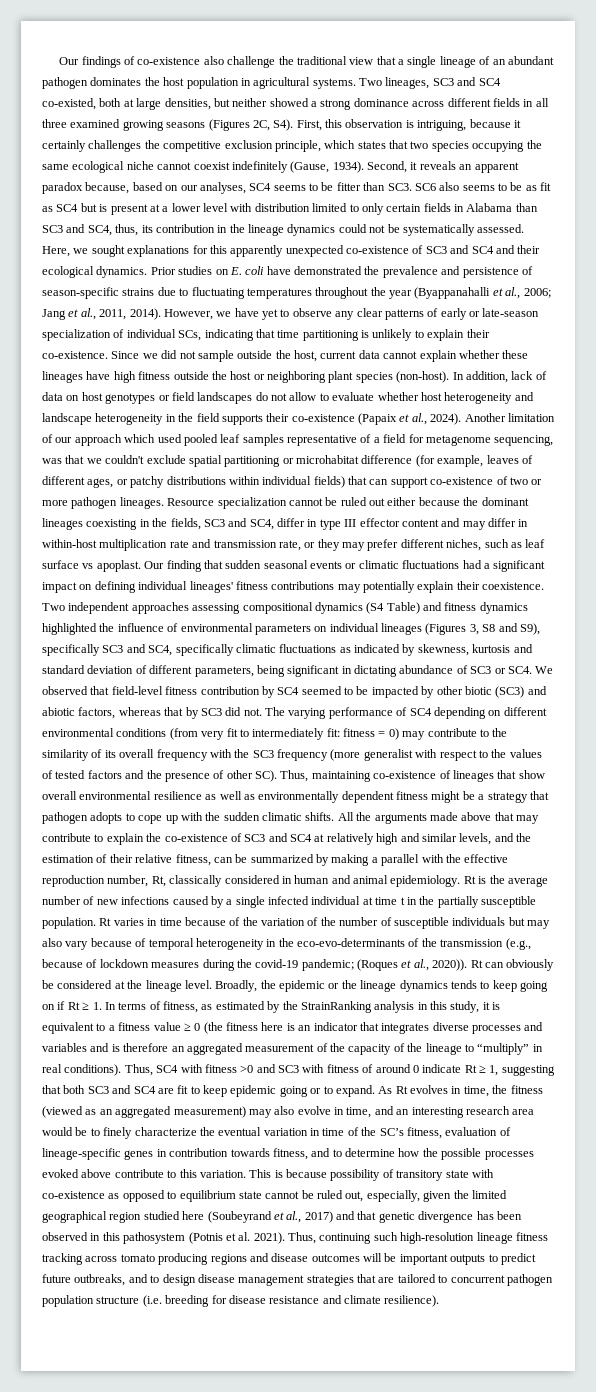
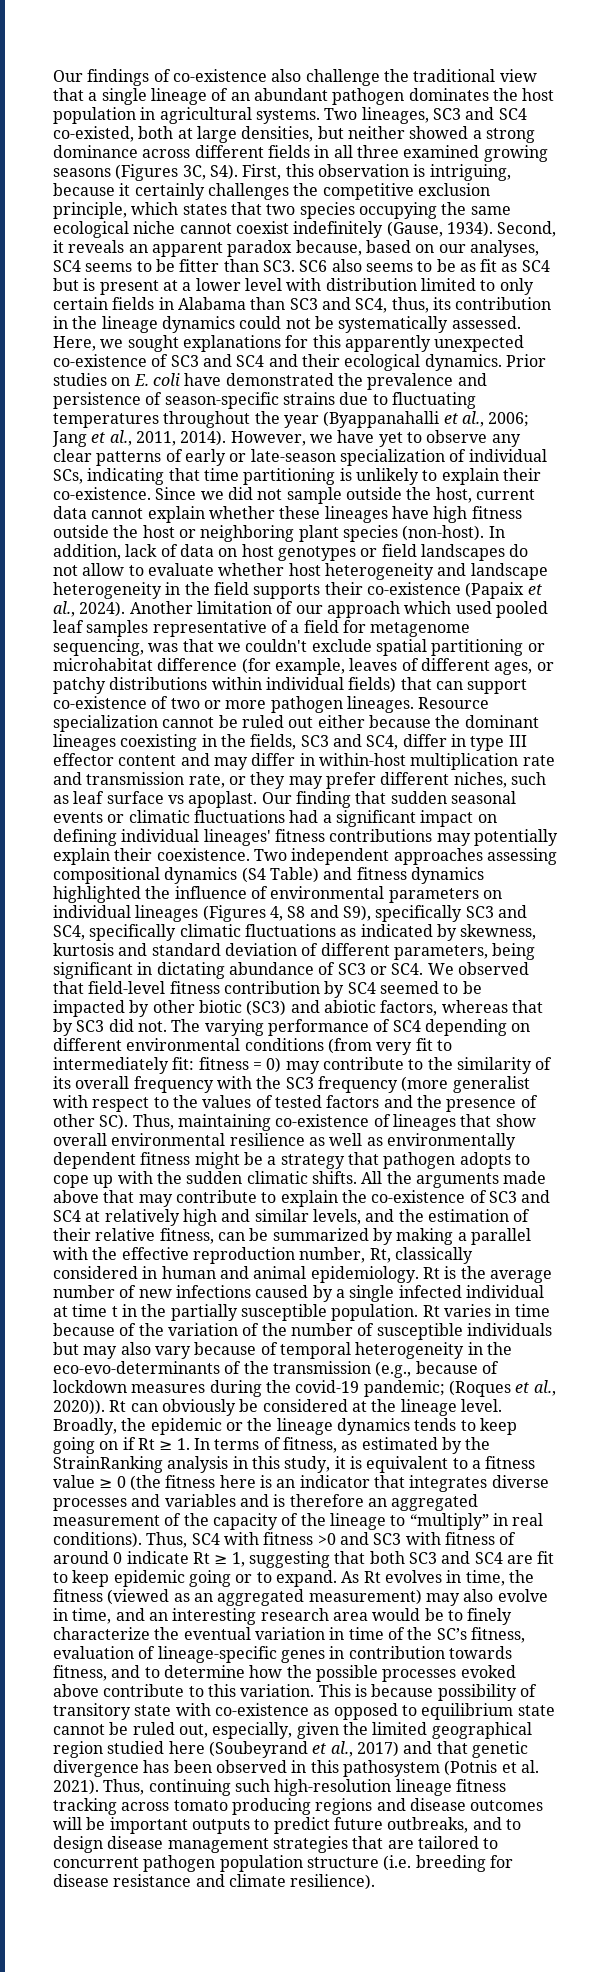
- Two lineages, SC3 and SC4 co-existed, both at large densities, but neither showed a strong dominance across different fields in all three examined growing seasons (Figures 2C, S4). First, this observation is intriguing, because it certainly challenges the competitive exclusion principle, which states that two species occupying the same ecological niche cannot coexist indefinitely (Gause, 1934).
+ Two lineages, SC3 and SC4 co-existed, both at large densities, but neither showed a strong dominance across different fields in all three examined growing seasons (Figures 3C, S4). First, this observation is intriguing, because it certainly challenges the competitive exclusion principle, which states that two species occupying the same ecological niche cannot coexist indefinitely (Gause, 1934).
- Two independent approaches assessing compositional dynamics (S4 Table) and fitness dynamics highlighted the influence of environmental parameters on individual lineages (Figures 3, S8 and S9), specifically SC3 and SC4, specifically climatic fluctuations as indicated by skewness, kurtosis and standard deviation of different parameters, being significant in dictating abundance of SC3 or SC4. We observed that field-level fitness contribution by SC4 seemed to be impacted by other biotic (SC3) and abiotic factors, whereas that by SC3 did not.
+ Two independent approaches assessing compositional dynamics (S4 Table) and fitness dynamics highlighted the influence of environmental parameters on individual lineages (Figures 4, S8 and S9), specifically SC3 and SC4, specifically climatic fluctuations as indicated by skewness, kurtosis and standard deviation of different parameters, being significant in dictating abundance of SC3 or SC4. We observed that field-level fitness contribution by SC4 seemed to be impacted by other biotic (SC3) and abiotic factors, whereas that by SC3 did not.

